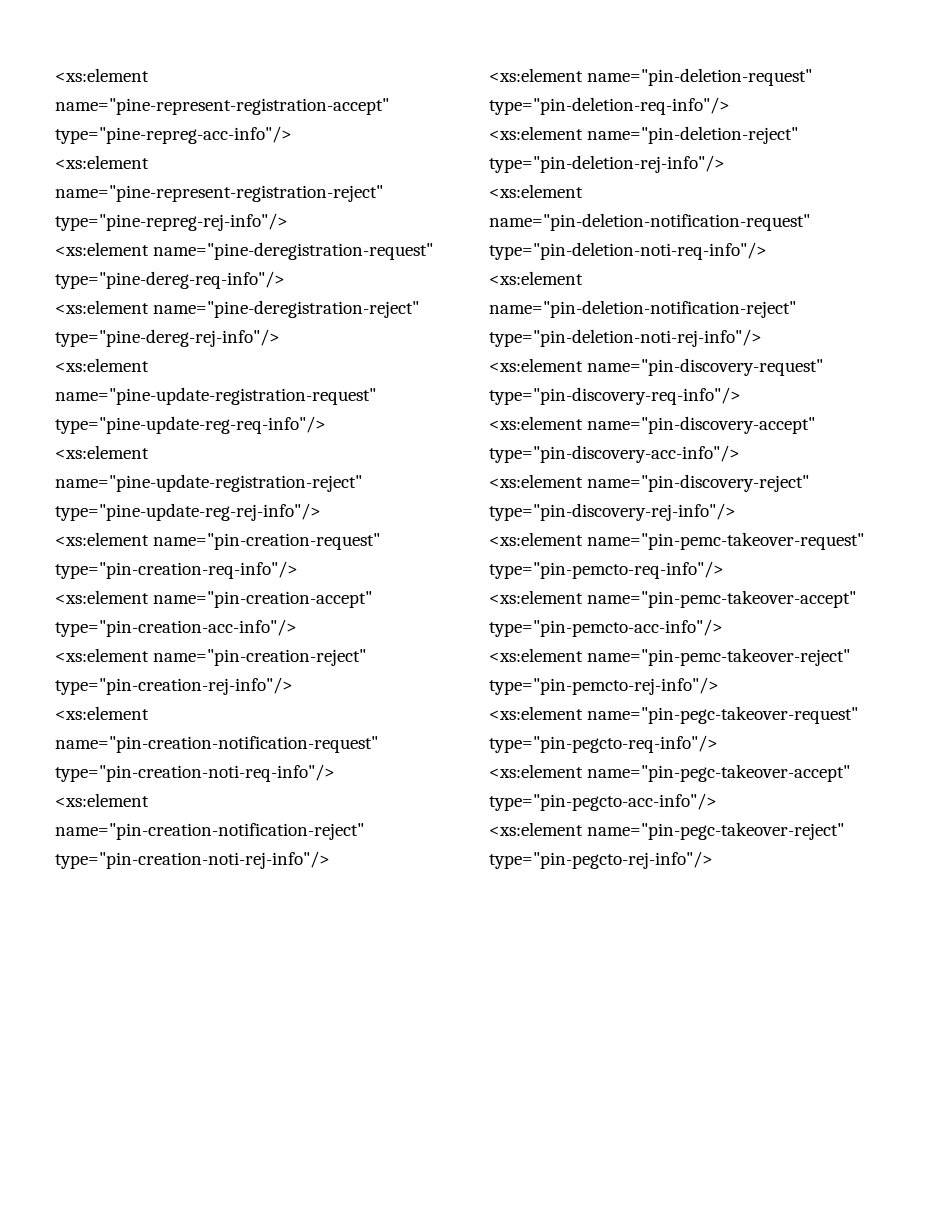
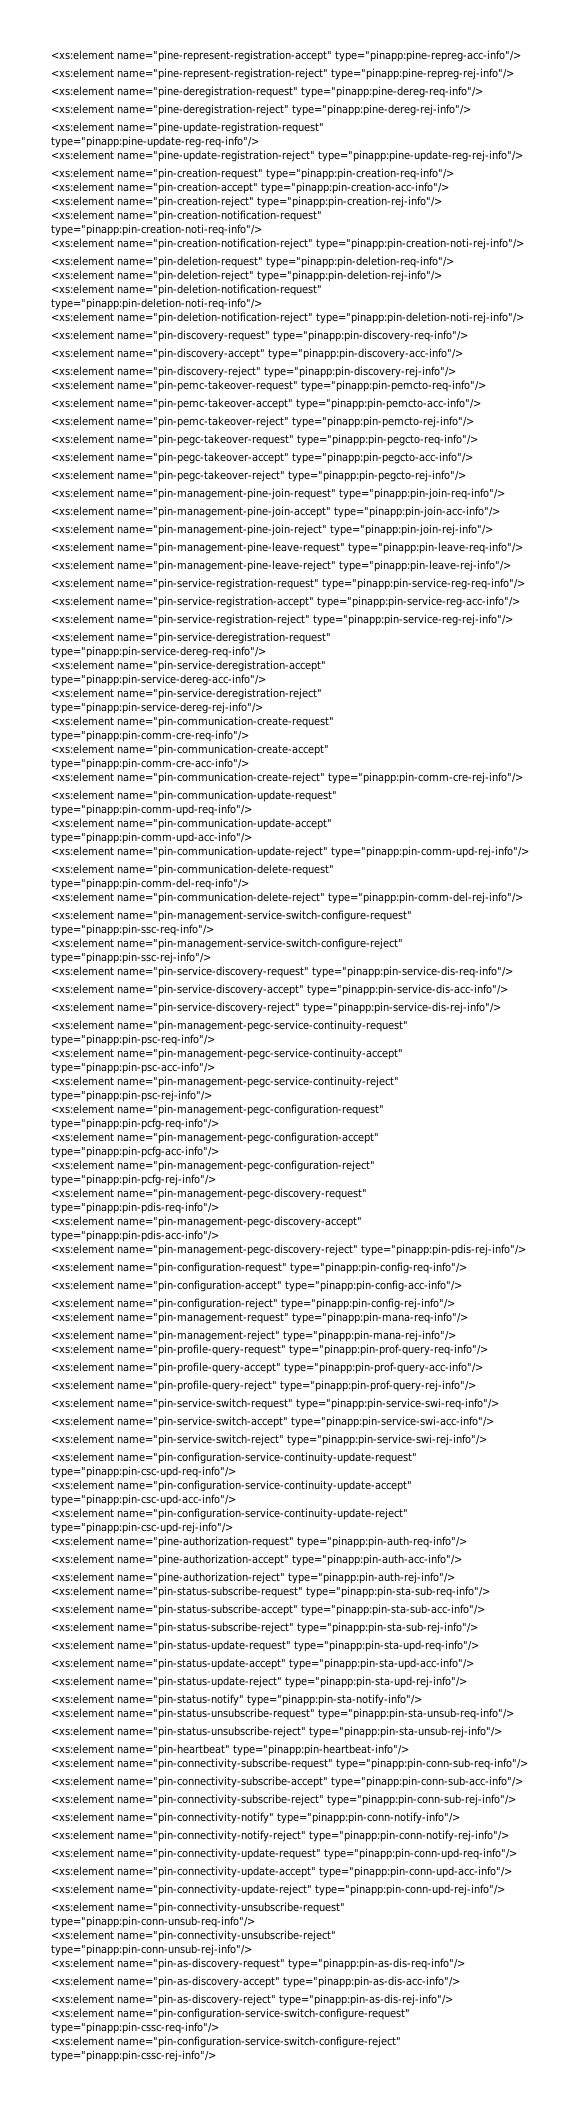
- <xs:element name="pine-represent-registration-accept" type="pine-repreg-acc-info"/>
+ <xs:element name="pine-represent-registration-accept" type="pinapp:pine-repreg-acc-info"/>
- <xs:element name="pine-represent-registration-reject" type="pine-repreg-rej-info"/>
+ <xs:element name="pine-represent-registration-reject" type="pinapp:pine-repreg-rej-info"/>
- <xs:element name="pine-deregistration-request" type="pine-dereg-req-info"/>
+ <xs:element name="pine-deregistration-request" type="pinapp:pine-dereg-req-info"/>
- <xs:element name="pine-deregistration-reject" type="pine-dereg-rej-info"/>
+ <xs:element name="pine-deregistration-reject" type="pinapp:pine-dereg-rej-info"/>
- <xs:element name="pine-update-registration-request" type="pine-update-reg-req-info"/>
+ <xs:element name="pine-update-registration-request" type="pinapp:pine-update-reg-req-info"/>
- <xs:element name="pine-update-registration-reject" type="pine-update-reg-rej-info"/>
+ <xs:element name="pine-update-registration-reject" type="pinapp:pine-update-reg-rej-info"/>
- <xs:element name="pin-creation-request" type="pin-creation-req-info"/>
+ <xs:element name="pin-creation-request" type="pinapp:pin-creation-req-info"/>
- <xs:element name="pin-creation-accept" type="pin-creation-acc-info"/>
+ <xs:element name="pin-creation-accept" type="pinapp:pin-creation-acc-info"/>
- <xs:element name="pin-creation-reject" type="pin-creation-rej-info"/>
+ <xs:element name="pin-creation-reject" type="pinapp:pin-creation-rej-info"/>
- <xs:element name="pin-creation-notification-request" type="pin-creation-noti-req-info"/>
+ <xs:element name="pin-creation-notification-request" type="pinapp:pin-creation-noti-req-info"/>
- <xs:element name="pin-creation-notification-reject" type="pin-creation-noti-rej-info"/>
+ <xs:element name="pin-creation-notification-reject" type="pinapp:pin-creation-noti-rej-info"/>
- <xs:element name="pin-deletion-request" type="pin-deletion-req-info"/>
+ <xs:element name="pin-deletion-request" type="pinapp:pin-deletion-req-info"/>
- <xs:element name="pin-deletion-reject" type="pin-deletion-rej-info"/>
+ <xs:element name="pin-deletion-reject" type="pinapp:pin-deletion-rej-info"/>
- <xs:element name="pin-deletion-notification-request" type="pin-deletion-noti-req-info"/>
+ <xs:element name="pin-deletion-notification-request" type="pinapp:pin-deletion-noti-req-info"/>
- <xs:element name="pin-deletion-notification-reject" type="pin-deletion-noti-rej-info"/>
+ <xs:element name="pin-deletion-notification-reject" type="pinapp:pin-deletion-noti-rej-info"/>
- <xs:element name="pin-discovery-request" type="pin-discovery-req-info"/>
+ <xs:element name="pin-discovery-request" type="pinapp:pin-discovery-req-info"/>
- <xs:element name="pin-discovery-accept" type="pin-discovery-acc-info"/>
+ <xs:element name="pin-discovery-accept" type="pinapp:pin-discovery-acc-info"/>
- <xs:element name="pin-discovery-reject" type="pin-discovery-rej-info"/>
+ <xs:element name="pin-discovery-reject" type="pinapp:pin-discovery-rej-info"/>
- <xs:element name="pin-pemc-takeover-request" type="pin-pemcto-req-info"/>
+ <xs:element name="pin-pemc-takeover-request" type="pinapp:pin-pemcto-req-info"/>
- <xs:element name="pin-pemc-takeover-accept" type="pin-pemcto-acc-info"/>
+ <xs:element name="pin-pemc-takeover-accept" type="pinapp:pin-pemcto-acc-info"/>
- <xs:element name="pin-pemc-takeover-reject" type="pin-pemcto-rej-info"/>
+ <xs:element name="pin-pemc-takeover-reject" type="pinapp:pin-pemcto-rej-info"/>
- <xs:element name="pin-pegc-takeover-request" type="pin-pegcto-req-info"/>
+ <xs:element name="pin-pegc-takeover-request" type="pinapp:pin-pegcto-req-info"/>
- <xs:element name="pin-pegc-takeover-accept" type="pin-pegcto-acc-info"/>
+ <xs:element name="pin-pegc-takeover-accept" type="pinapp:pin-pegcto-acc-info"/>
- <xs:element name="pin-pegc-takeover-reject" type="pin-pegcto-rej-info"/>
+ <xs:element name="pin-pegc-takeover-reject" type="pinapp:pin-pegcto-rej-info"/>
+ <xs:element name="pin-management-pine-join-request" type="pinapp:pin-join-req-info"/>
+ <xs:element name="pin-management-pine-join-accept" type="pinapp:pin-join-acc-info"/>
+ <xs:element name="pin-management-pine-join-reject" type="pinapp:pin-join-rej-info"/>
+ <xs:element name="pin-management-pine-leave-request" type="pinapp:pin-leave-req-info"/>
+ <xs:element name="pin-management-pine-leave-reject" type="pinapp:pin-leave-rej-info"/>
+ <xs:element name="pin-service-registration-request" type="pinapp:pin-service-reg-req-info"/>
+ <xs:element name="pin-service-registration-accept" type="pinapp:pin-service-reg-acc-info"/>
+ <xs:element name="pin-service-registration-reject" type="pinapp:pin-service-reg-rej-info"/>
+ <xs:element name="pin-service-deregistration-request" type="pinapp:pin-service-dereg-req-info"/>
+ <xs:element name="pin-service-deregistration-accept" type="pinapp:pin-service-dereg-acc-info"/>
+ <xs:element name="pin-service-deregistration-reject" type="pinapp:pin-service-dereg-rej-info"/>
+ <xs:element name="pin-communication-create-request" type="pinapp:pin-comm-cre-req-info"/>
+ <xs:element name="pin-communication-create-accept" type="pinapp:pin-comm-cre-acc-info"/>
+ <xs:element name="pin-communication-create-reject" type="pinapp:pin-comm-cre-rej-info"/>
+ <xs:element name="pin-communication-update-request" type="pinapp:pin-comm-upd-req-info"/>
+ <xs:element name="pin-communication-update-accept" type="pinapp:pin-comm-upd-acc-info"/>
+ <xs:element name="pin-communication-update-reject" type="pinapp:pin-comm-upd-rej-info"/>
+ <xs:element name="pin-communication-delete-request" type="pinapp:pin-comm-del-req-info"/>
+ <xs:element name="pin-communication-delete-reject" type="pinapp:pin-comm-del-rej-info"/>
+ <xs:element name="pin-management-service-switch-configure-request" type="pinapp:pin-ssc-req-info"/>
+ <xs:element name="pin-management-service-switch-configure-reject" type="pinapp:pin-ssc-rej-info"/>
+ <xs:element name="pin-service-discovery-request" type="pinapp:pin-service-dis-req-info"/>
+ <xs:element name="pin-service-discovery-accept" type="pinapp:pin-service-dis-acc-info"/>
+ <xs:element name="pin-service-discovery-reject" type="pinapp:pin-service-dis-rej-info"/>
+ <xs:element name="pin-management-pegc-service-continuity-request" type="pinapp:pin-psc-req-info"/>
+ <xs:element name="pin-management-pegc-service-continuity-accept" type="pinapp:pin-psc-acc-info"/>
+ <xs:element name="pin-management-pegc-service-continuity-reject" type="pinapp:pin-psc-rej-info"/>
+ <xs:element name="pin-management-pegc-configuration-request" type="pinapp:pin-pcfg-req-info"/>
+ <xs:element name="pin-management-pegc-configuration-accept" type="pinapp:pin-pcfg-acc-info"/>
+ <xs:element name="pin-management-pegc-configuration-reject" type="pinapp:pin-pcfg-rej-info"/>
+ <xs:element name="pin-management-pegc-discovery-request" type="pinapp:pin-pdis-req-info"/>
+ <xs:element name="pin-management-pegc-discovery-accept" type="pinapp:pin-pdis-acc-info"/>
+ <xs:element name="pin-management-pegc-discovery-reject" type="pinapp:pin-pdis-rej-info"/>
+ <xs:element name="pin-configuration-request" type="pinapp:pin-config-req-info"/>
+ <xs:element name="pin-configuration-accept" type="pinapp:pin-config-acc-info"/>
+ <xs:element name="pin-configuration-reject" type="pinapp:pin-config-rej-info"/>
+ <xs:element name="pin-management-request" type="pinapp:pin-mana-req-info"/>
+ <xs:element name="pin-management-reject" type="pinapp:pin-mana-rej-info"/>
+ <xs:element name="pin-profile-query-request" type="pinapp:pin-prof-query-req-info"/>
+ <xs:element name="pin-profile-query-accept" type="pinapp:pin-prof-query-acc-info"/>
+ <xs:element name="pin-profile-query-reject" type="pinapp:pin-prof-query-rej-info"/>
+ <xs:element name="pin-service-switch-request" type="pinapp:pin-service-swi-req-info"/>
+ <xs:element name="pin-service-switch-accept" type="pinapp:pin-service-swi-acc-info"/>
+ <xs:element name="pin-service-switch-reject" type="pinapp:pin-service-swi-rej-info"/>
+ <xs:element name="pin-configuration-service-continuity-update-request" type="pinapp:pin-csc-upd-req-info"/>
+ <xs:element name="pin-configuration-service-continuity-update-accept" type="pinapp:pin-csc-upd-acc-info"/>
+ <xs:element name="pin-configuration-service-continuity-update-reject" type="pinapp:pin-csc-upd-rej-info"/>
+ <xs:element name="pine-authorization-request" type="pinapp:pin-auth-req-info"/>
+ <xs:element name="pine-authorization-accept" type="pinapp:pin-auth-acc-info"/>
+ <xs:element name="pine-authorization-reject" type="pinapp:pin-auth-rej-info"/>
+ <xs:element name="pin-status-subscribe-request" type="pinapp:pin-sta-sub-req-info"/>
+ <xs:element name="pin-status-subscribe-accept" type="pinapp:pin-sta-sub-acc-info"/>
+ <xs:element name="pin-status-subscribe-reject" type="pinapp:pin-sta-sub-rej-info"/>
+ <xs:element name="pin-status-update-request" type="pinapp:pin-sta-upd-req-info"/>
+ <xs:element name="pin-status-update-accept" type="pinapp:pin-sta-upd-acc-info"/>
+ <xs:element name="pin-status-update-reject" type="pinapp:pin-sta-upd-rej-info"/>
+ <xs:element name="pin-status-notify" type="pinapp:pin-sta-notify-info"/>
+ <xs:element name="pin-status-unsubscribe-request" type="pinapp:pin-sta-unsub-req-info"/>
+ <xs:element name="pin-status-unsubscribe-reject" type="pinapp:pin-sta-unsub-rej-info"/>
+ <xs:element name="pin-heartbeat" type="pinapp:pin-heartbeat-info"/>
+ <xs:element name="pin-connectivity-subscribe-request" type="pinapp:pin-conn-sub-req-info"/>
+ <xs:element name="pin-connectivity-subscribe-accept" type="pinapp:pin-conn-sub-acc-info"/>
+ <xs:element name="pin-connectivity-subscribe-reject" type="pinapp:pin-conn-sub-rej-info"/>
+ <xs:element name="pin-connectivity-notify" type="pinapp:pin-conn-notify-info"/>
+ <xs:element name="pin-connectivity-notify-reject" type="pinapp:pin-conn-notify-rej-info"/>
+ <xs:element name="pin-connectivity-update-request" type="pinapp:pin-conn-upd-req-info"/>
+ <xs:element name="pin-connectivity-update-accept" type="pinapp:pin-conn-upd-acc-info"/>
+ <xs:element name="pin-connectivity-update-reject" type="pinapp:pin-conn-upd-rej-info"/>
+ <xs:element name="pin-connectivity-unsubscribe-request" type="pinapp:pin-conn-unsub-req-info"/>
+ <xs:element name="pin-connectivity-unsubscribe-reject" type="pinapp:pin-conn-unsub-rej-info"/>
+ <xs:element name="pin-as-discovery-request" type="pinapp:pin-as-dis-req-info"/>
+ <xs:element name="pin-as-discovery-accept" type="pinapp:pin-as-dis-acc-info"/>
+ <xs:element name="pin-as-discovery-reject" type="pinapp:pin-as-dis-rej-info"/>
+ <xs:element name="pin-configuration-service-switch-configure-request" type="pinapp:pin-cssc-req-info"/>
+ <xs:element name="pin-configuration-service-switch-configure-reject" type="pinapp:pin-cssc-rej-info"/>

